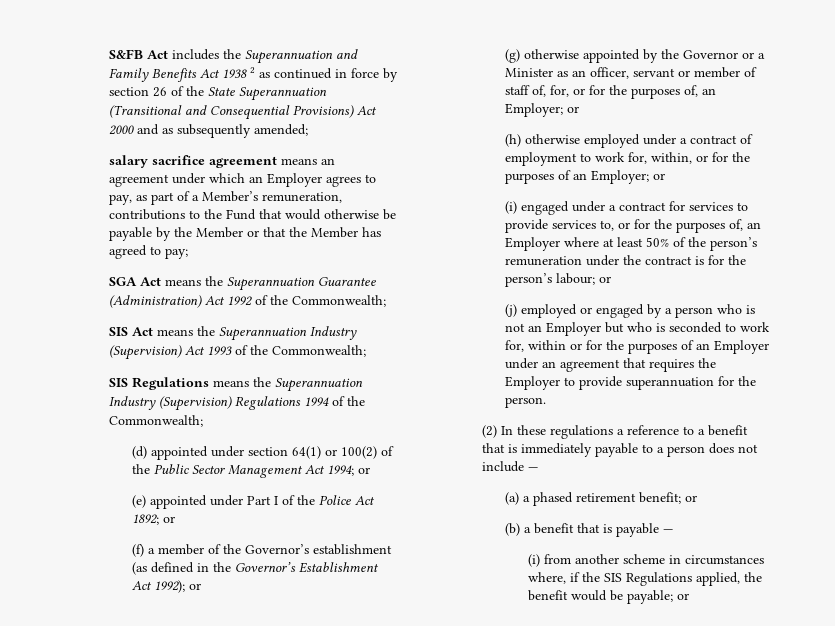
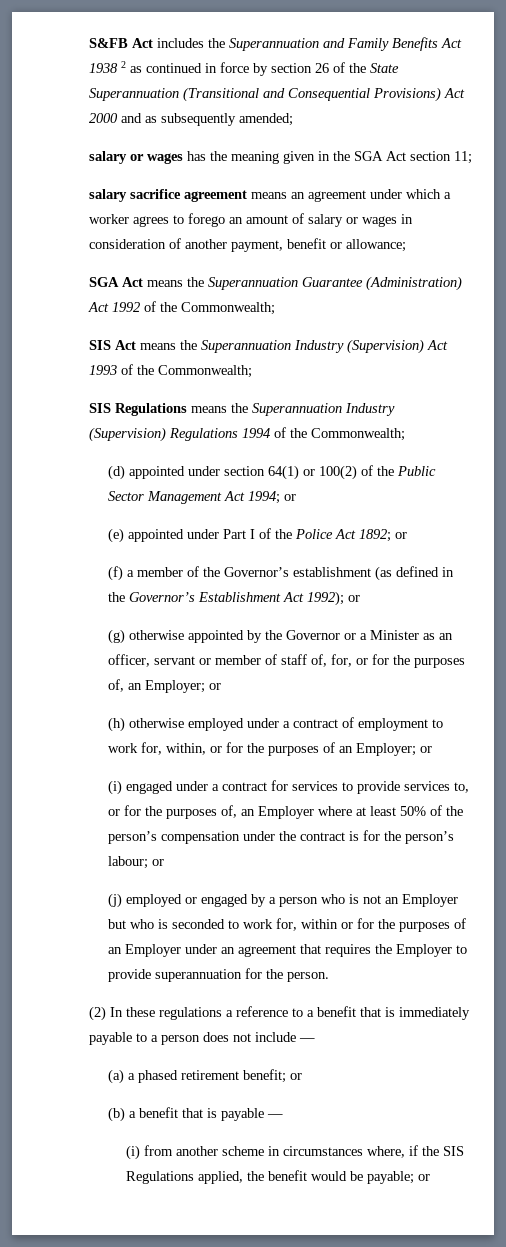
+ salary or wages has the meaning given in the SGA Act section 11;
- salary sacrifice agreement means an agreement under which an Employer agrees to pay, as part of a Member’s remuneration, contributions to the Fund that would otherwise be payable by the Member or that the Member has agreed to pay;
+ salary sacrifice agreement means an agreement under which a worker agrees to forego an amount of salary or wages in consideration of another payment, benefit or allowance;
- (i) engaged under a contract for services to provide services to, or for the purposes of, an Employer where at least 50% of the person’s remuneration under the contract is for the person’s labour; or
+ (i) engaged under a contract for services to provide services to, or for the purposes of, an Employer where at least 50% of the person’s compensation under the contract is for the person’s labour; or

